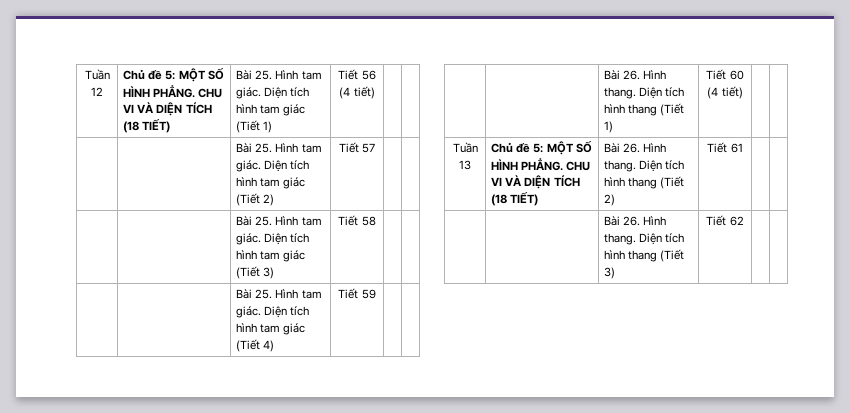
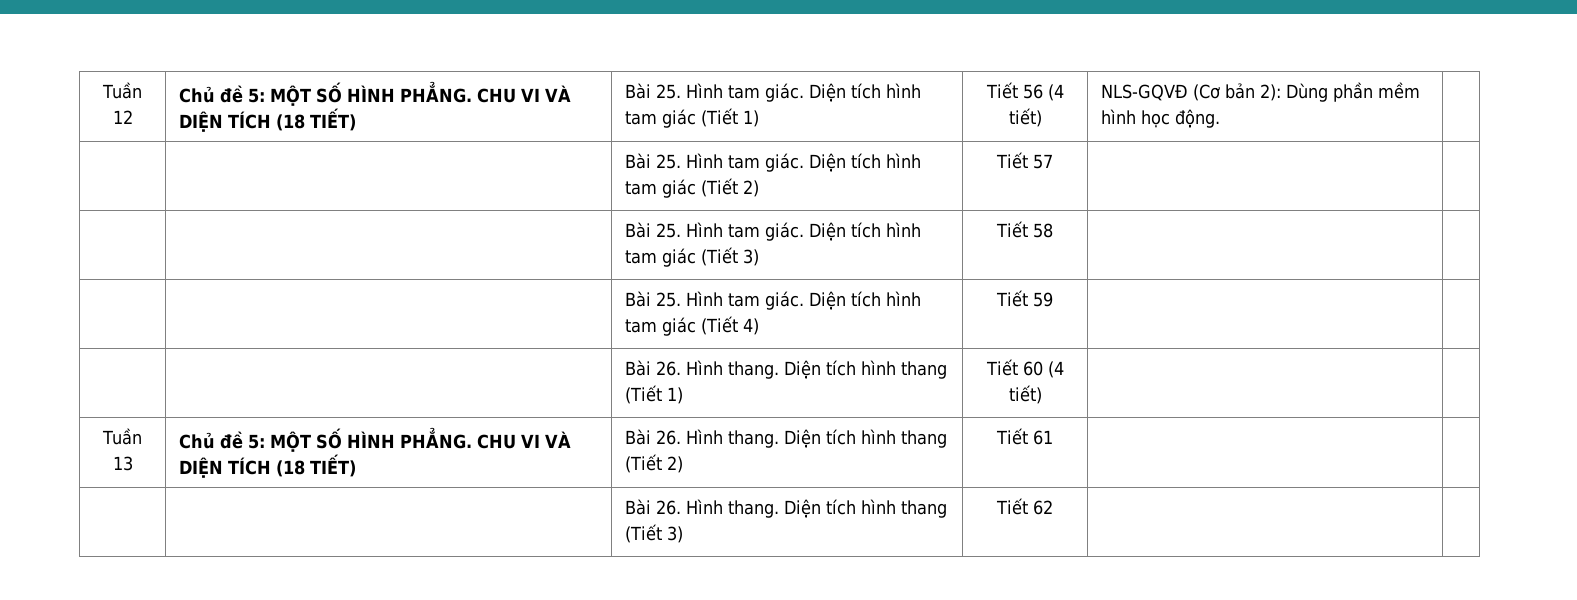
+ NLS-GQVĐ (Cơ bản 2): Dùng phần mềm hình học động.

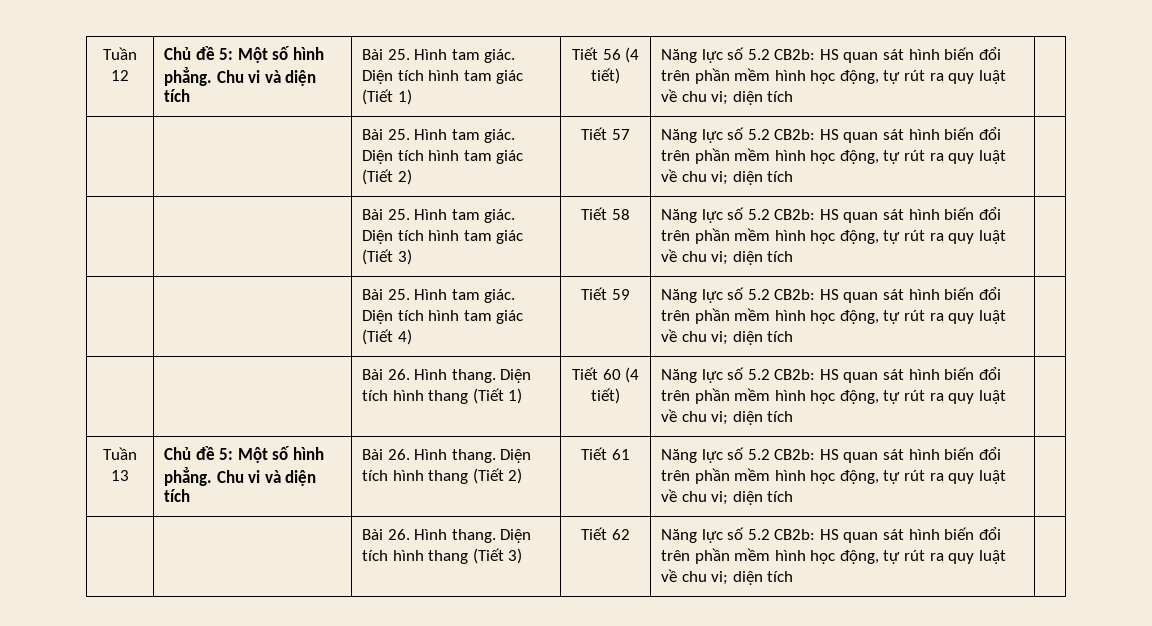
- Tuần 12 | Chủ đề 5: MỘT SỐ HÌNH PHẲNG. CHU VI VÀ DIỆN TÍCH (18 TIẾT)
+ Tuần 12 | Chủ đề 5: Một số hình phẳng. Chu vi và diện tích
- Tiết 56 (4 tiết) | NLS-GQVĐ (Cơ bản 2): Dùng phần mềm hình học động.
+ Tiết 56 (4 tiết) | Năng lực số 5.2 CB2b: HS quan sát hình biến đổi trên phần mềm hình học động, tự rút ra quy luật về chu vi; diện tích
- Tiết 57
+ Tiết 57 | Năng lực số 5.2 CB2b: HS quan sát hình biến đổi trên phần mềm hình học động, tự rút ra quy luật về chu vi; diện tích
- Tiết 58
+ Tiết 58 | Năng lực số 5.2 CB2b: HS quan sát hình biến đổi trên phần mềm hình học động, tự rút ra quy luật về chu vi; diện tích
- Tiết 59
+ Tiết 59 | Năng lực số 5.2 CB2b: HS quan sát hình biến đổi trên phần mềm hình học động, tự rút ra quy luật về chu vi; diện tích
- Tiết 60 (4 tiết)
+ Tiết 60 (4 tiết) | Năng lực số 5.2 CB2b: HS quan sát hình biến đổi trên phần mềm hình học động, tự rút ra quy luật về chu vi; diện tích
- Tuần 13 | Chủ đề 5: MỘT SỐ HÌNH PHẲNG. CHU VI VÀ DIỆN TÍCH (18 TIẾT)
+ Tuần 13 | Chủ đề 5: Một số hình phẳng. Chu vi và diện tích
- Tiết 61
+ Tiết 61 | Năng lực số 5.2 CB2b: HS quan sát hình biến đổi trên phần mềm hình học động, tự rút ra quy luật về chu vi; diện tích
- | | Bài 26. Hình thang. Diện tích hình thang (Tiết 3) | Tiết 62 | |
+ | | Bài 26. Hình thang. Diện tích hình thang (Tiết 3) | Tiết 62 | Năng lực số 5.2 CB2b: HS quan sát hình biến đổi trên phần mềm hình học động, tự rút ra quy luật về chu vi; diện tích |

